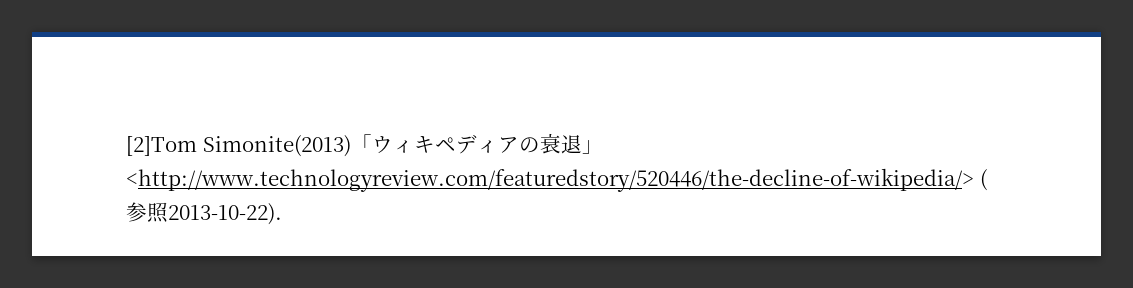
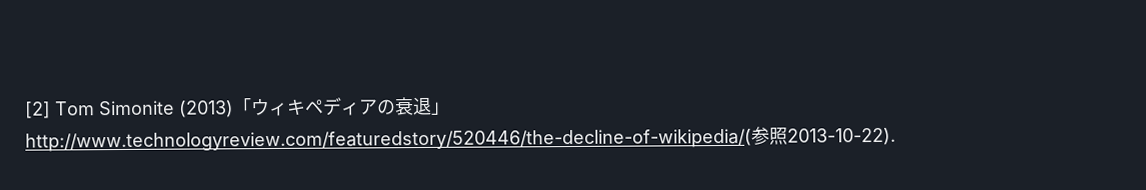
- [2]Tom Simonite(2013)「ウィキペディアの衰退」<http://www.technologyreview.com/featuredstory/520446/the-decline-of-wikipedia/> (参照2013-10-22).
+ [2] Tom Simonite (2013)「ウィキペディアの衰退」http://www.technologyreview.com/featuredstory/520446/the-decline-of-wikipedia/(参照2013-10-22).

